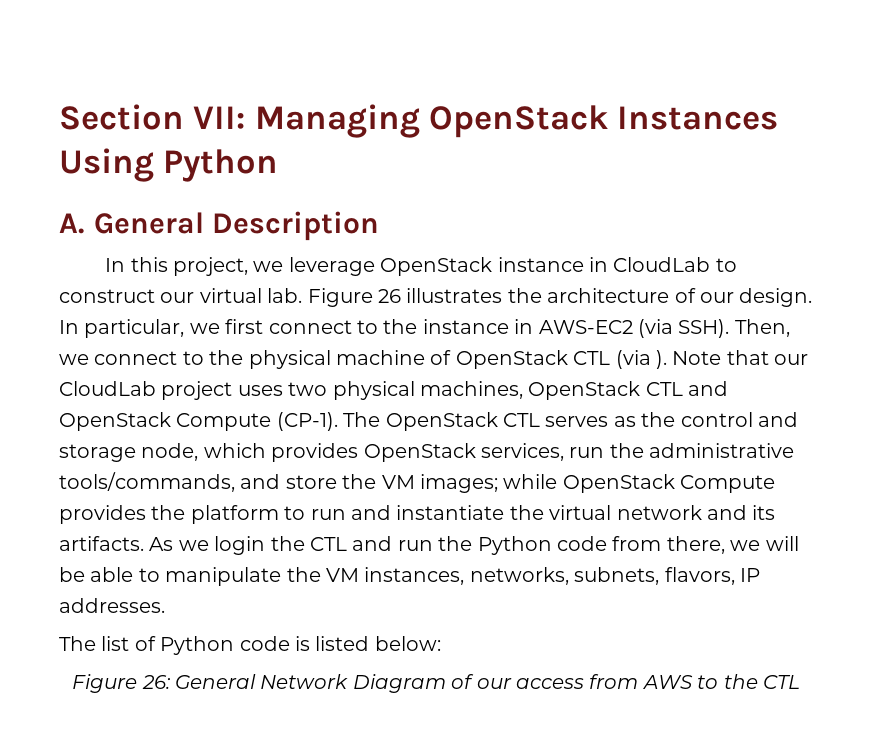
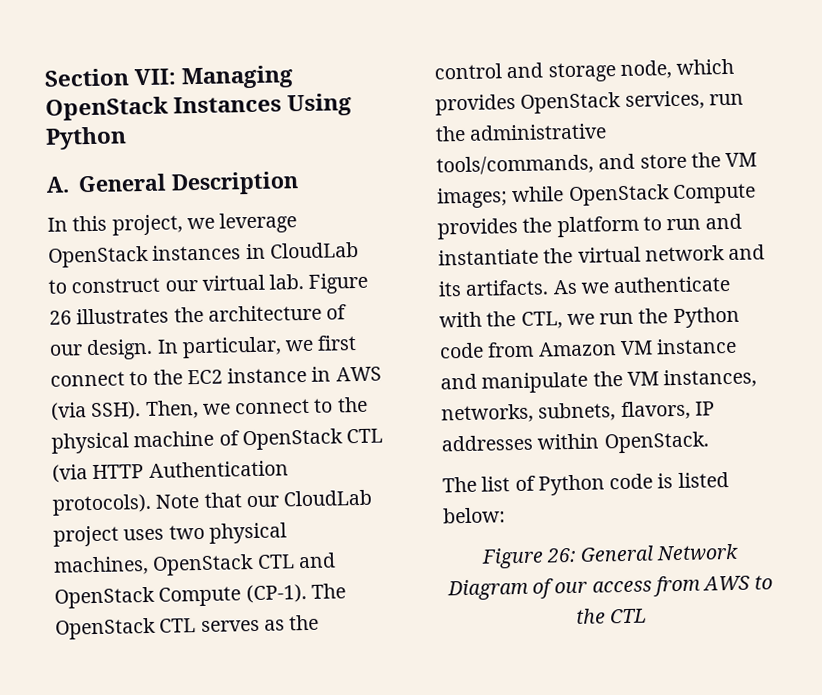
- In this project, we leverage OpenStack instance in CloudLab to construct our virtual lab.
+ In this project, we leverage OpenStack instances in CloudLab to construct our virtual lab.
- In particular, we first connect to the instance in AWS-EC2 (via SSH).
+ In particular, we first connect to the EC2 instance in AWS (via SSH).
- Then, we connect to the physical machine of OpenStack CTL (via ).
+ Then, we connect to the physical machine of OpenStack CTL (via HTTP Authentication protocols).
- As we login the CTL and run the Python code from there, we will be able to manipulate the VM instances, networks, subnets, flavors, IP addresses.
+ As we authenticate with the CTL, we run the Python code from Amazon VM instance and manipulate the VM instances, networks, subnets, flavors, IP addresses within OpenStack.

